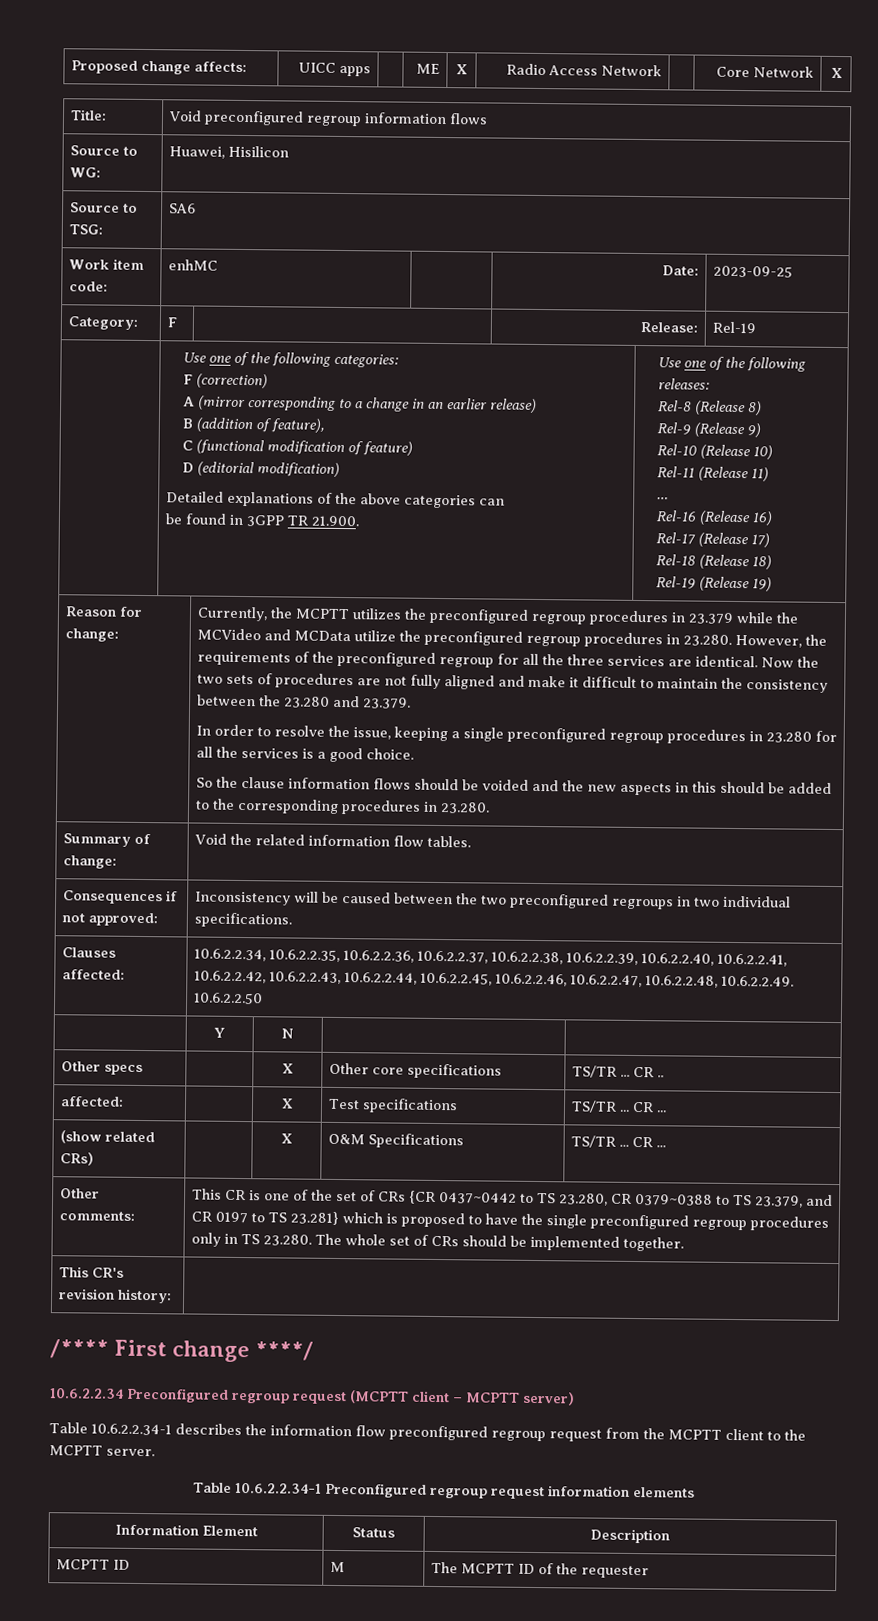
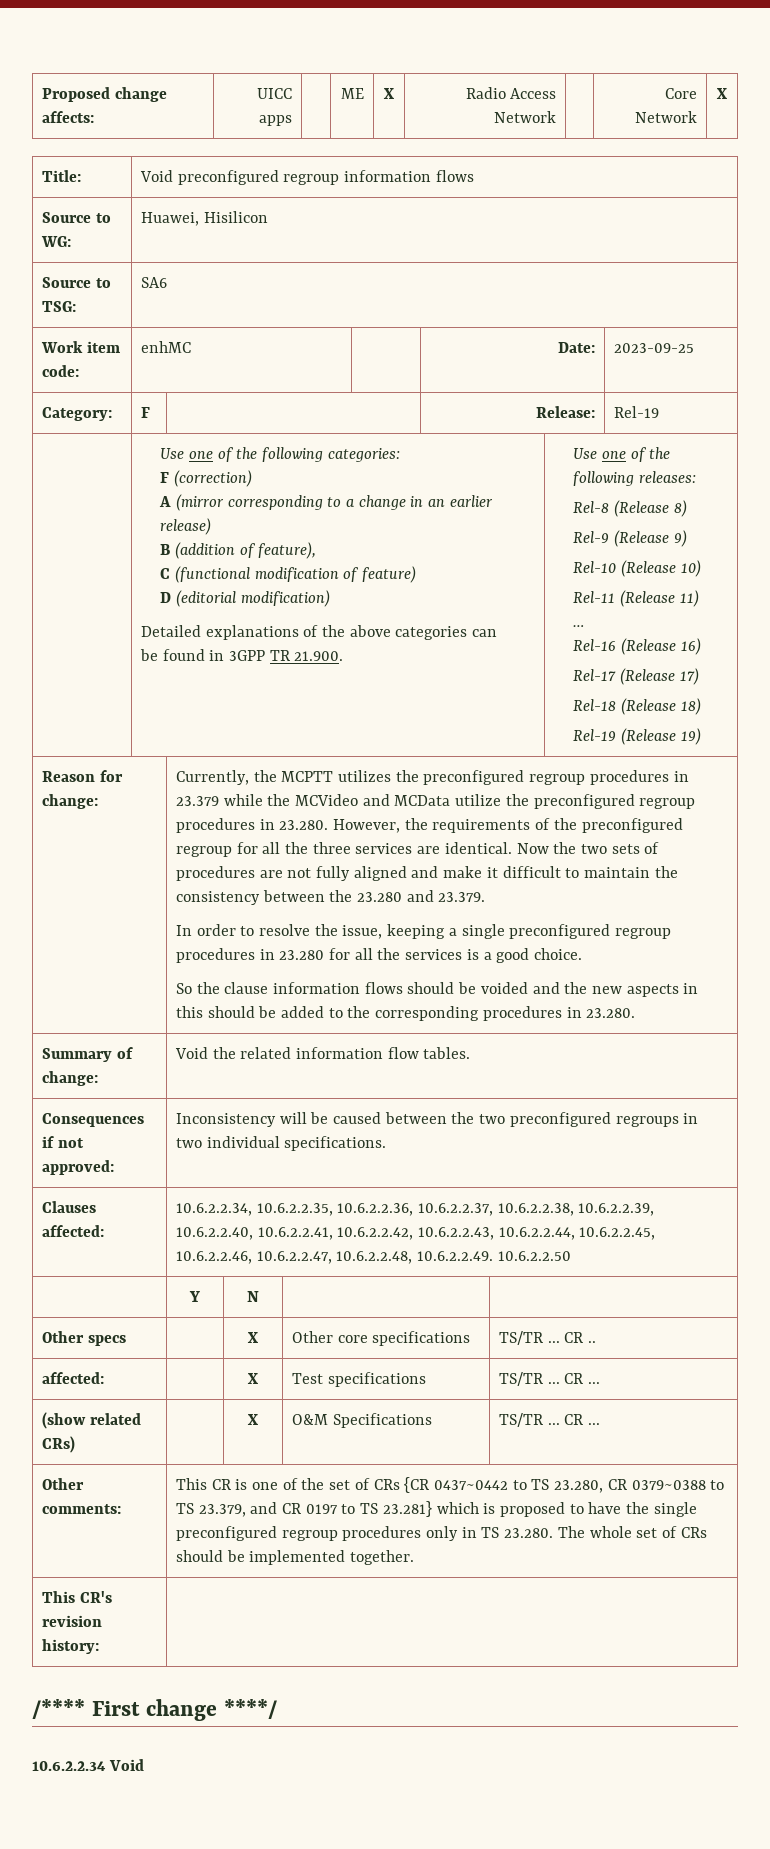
- 10.6.2.2.34 Preconfigured regroup request (MCPTT client – MCPTT server)
- Table 10.6.2.2.34-1 describes the information flow preconfigured regroup request from the MCPTT client to the MCPTT server.
- Table 10.6.2.2.34-1 Preconfigured regroup request information elements
- Information Element | Status | Description
- MCPTT ID | M | The MCPTT ID of the requester
+ 10.6.2.2.34 Void

